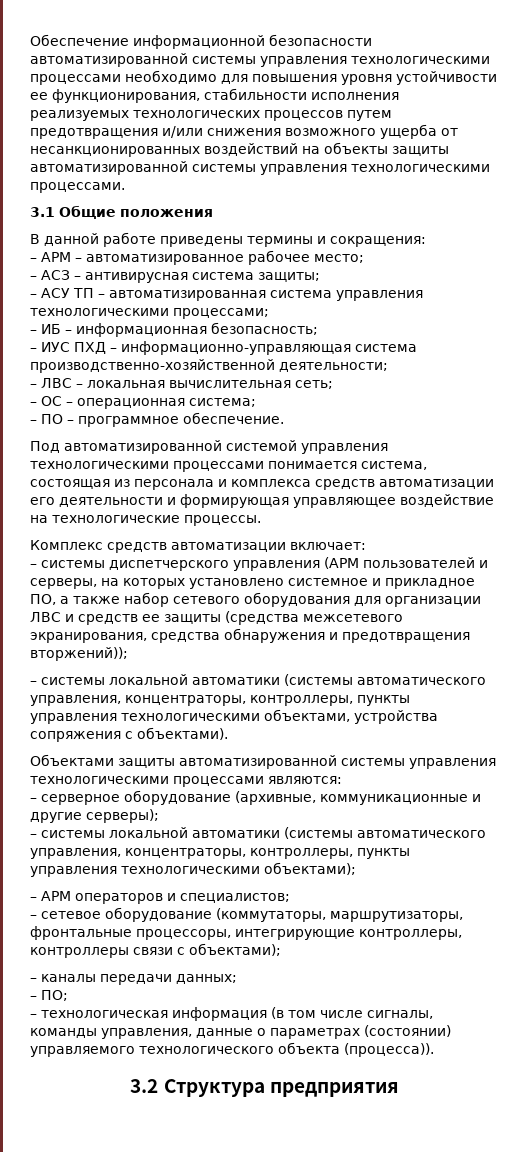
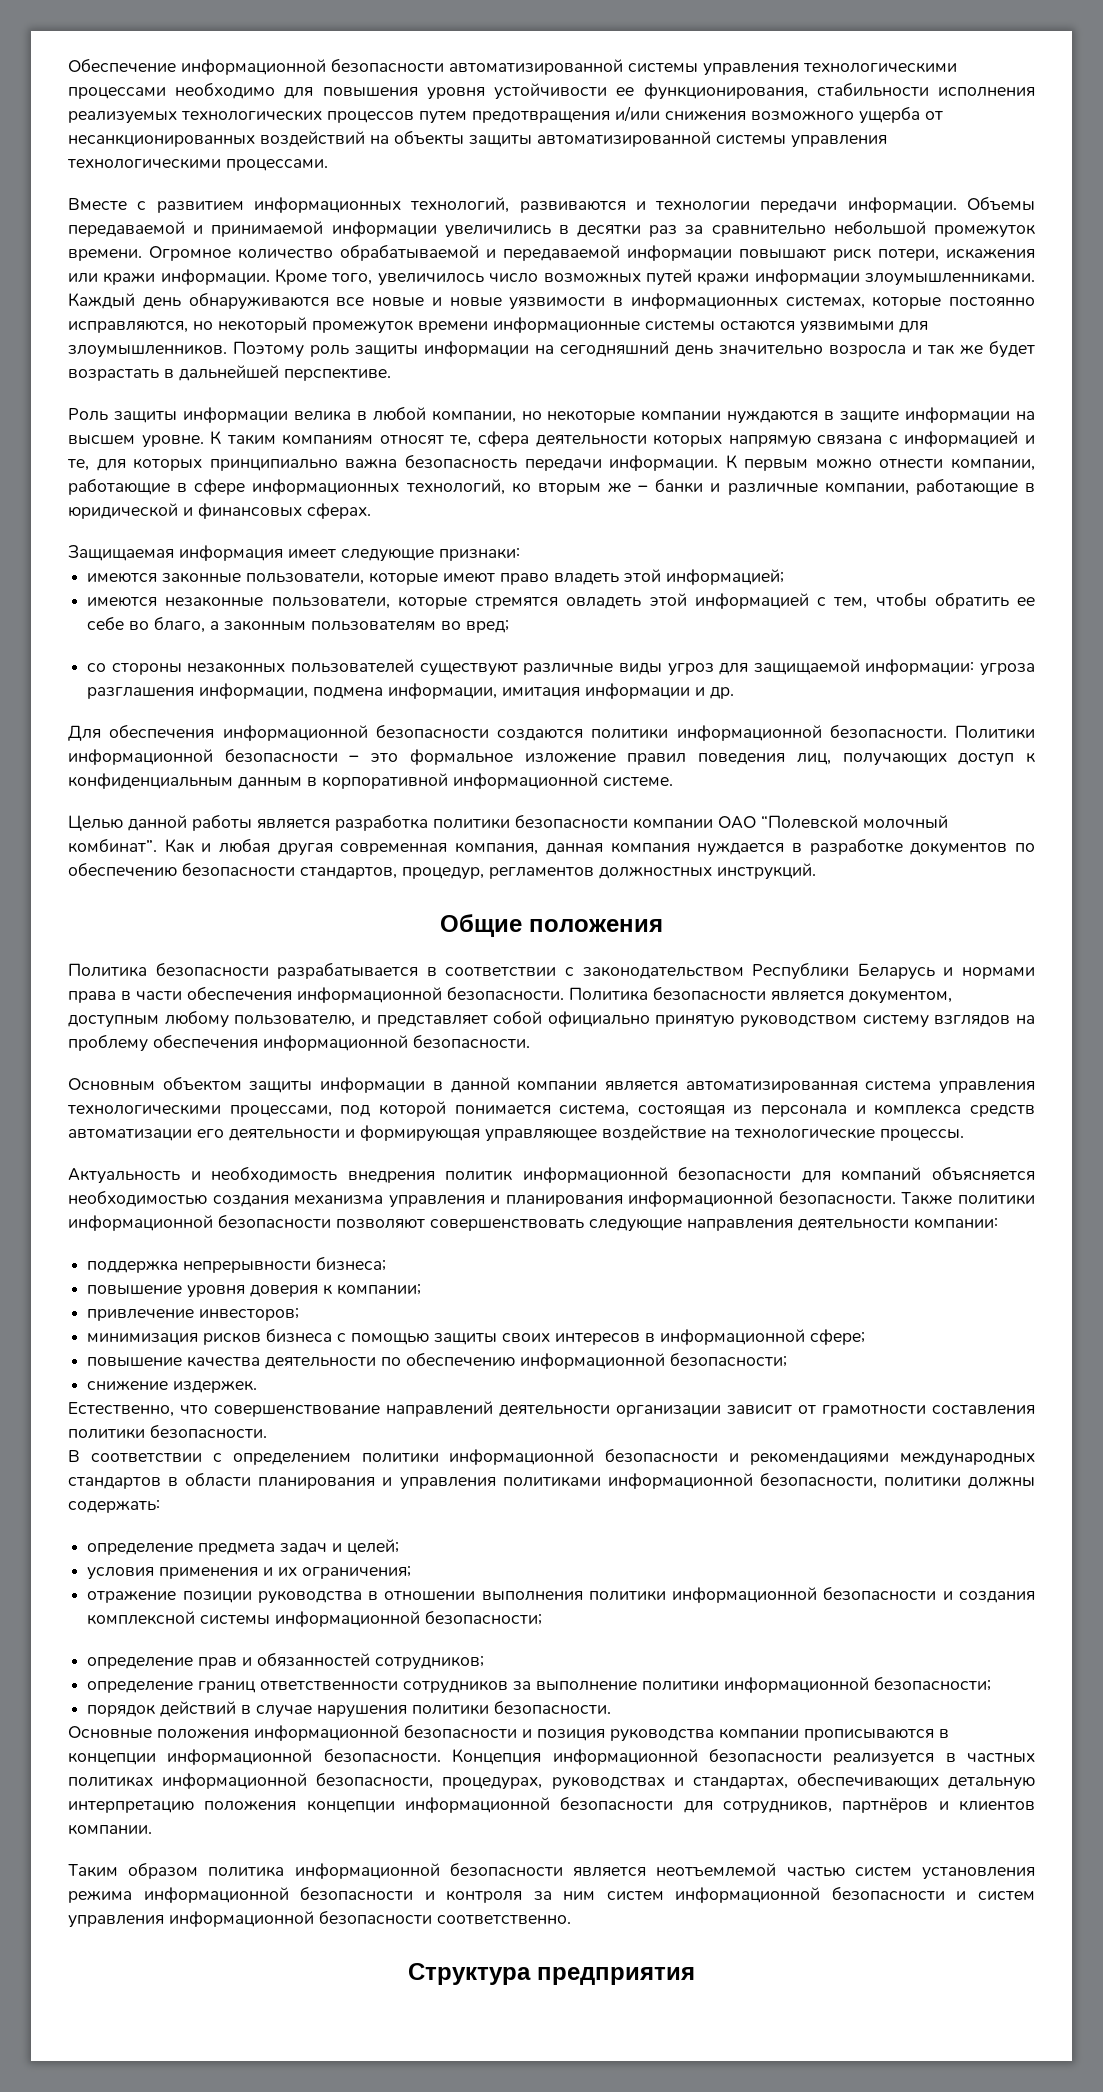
- 3.1 Общие положения
- В данной работе приведены термины и сокращения:
- – АРМ – автоматизированное рабочее место;
- – АСЗ – антивирусная система защиты;
- – АСУ ТП – автоматизированная система управления технологическими процессами;
- – ИБ – информационная безопасность;
- – ИУС ПХД – информационно-управляющая система производственно-хозяйственной деятельности;
- – ЛВС – локальная вычислительная сеть;
- – ОС – операционная система;
- – ПО – программное обеспечение.
- Под автоматизированной системой управления технологическими процессами понимается система, состоящая из персонала и комплекса средств автоматизации его деятельности и формирующая управляющее воздействие на технологические процессы.
+ Вместе с развитием информационных технологий, развиваются и технологии передачи информации. Объемы передаваемой и принимаемой информации увеличились в десятки раз за сравнительно небольшой промежуток времени. Огромное количество обрабатываемой и передаваемой информации повышают риск потери, искажения или кражи информации. Кроме того, увеличилось число возможных путей кражи информации злоумышленниками. Каждый день обнаруживаются все новые и новые уязвимости в информационных системах, которые постоянно исправляются, но некоторый промежуток времени информационные системы остаются уязвимыми для злоумышленников. Поэтому роль защиты информации на сегодняшний день значительно возросла и так же будет возрастать в дальнейшей перспективе.
+ Роль защиты информации велика в любой компании, но некоторые компании нуждаются в защите информации на высшем уровне. К таким компаниям относят те, сфера деятельности которых напрямую связана с информацией и те, для которых принципиально важна безопасность передачи информации. К первым можно отнести компании, работающие в сфере информационных технологий, ко вторым же – банки и различные компании, работающие в юридической и финансовых сферах.
+ Защищаемая информация имеет следующие признаки:
+ имеются законные пользователи, которые имеют право владеть этой информацией;
+ имеются незаконные пользователи, которые стремятся овладеть этой информацией с тем, чтобы обратить ее себе во благо, а законным пользователям во вред;
+ со стороны незаконных пользователей существуют различные виды угроз для защищаемой информации: угроза разглашения информации, подмена информации, имитация информации и др.
+ Для обеспечения информационной безопасности создаются политики информационной безопасности. Политики информационной безопасности – это формальное изложение правил поведения лиц, получающих доступ к конфиденциальным данным в корпоративной информационной системе.
+ Целью данной работы является разработка политики безопасности компании ОАО “Полевской молочный комбинат”. Как и любая другая современная компания, данная компания нуждается в разработке документов по обеспечению безопасности стандартов, процедур, регламентов должностных инструкций.
+ Общие положения
+ Политика безопасности разрабатывается в соответствии с законодательством Республики Беларусь и нормами права в части обеспечения информационной безопасности. Политика безопасности является документом, доступным любому пользователю, и представляет собой официально принятую руководством систему взглядов на проблему обеспечения информационной безопасности.
+ Основным объектом защиты информации в данной компании является автоматизированная система управления технологическими процессами, под которой понимается система, состоящая из персонала и комплекса средств автоматизации его деятельности и формирующая управляющее воздействие на технологические процессы.
- Комплекс средств автоматизации включает:
- – системы диспетчерского управления (АРМ пользователей и серверы, на которых установлено системное и прикладное ПО, а также набор сетевого оборудования для организации ЛВС и средств ее защиты (средства межсетевого экранирования, средства обнаружения и предотвращения вторжений));
- – системы локальной автоматики (системы автоматического управления, концентраторы, контроллеры, пункты управления технологическими объектами, устройства сопряжения с объектами).
- Объектами защиты автоматизированной системы управления технологическими процессами являются:
- – серверное оборудование (архивные, коммуникационные и другие серверы);
- – системы локальной автоматики (системы автоматического управления, концентраторы, контроллеры, пункты управления технологическими объектами);
- – АРМ операторов и специалистов;
- – сетевое оборудование (коммутаторы, маршрутизаторы, фронтальные процессоры, интегрирующие контроллеры, контроллеры связи с объектами);
- – каналы передачи данных;
- – ПО;
- – технологическая информация (в том числе сигналы, команды управления, данные о параметрах (состоянии) управляемого технологического объекта (процесса)).
- 3.2 Структура предприятия
+ Актуальность и необходимость внедрения политик информационной безопасности для компаний объясняется необходимостью создания механизма управления и планирования информационной безопасности. Также политики информационной безопасности позволяют совершенствовать следующие направления деятельности компании:
+ поддержка непрерывности бизнеса;
+ повышение уровня доверия к компании;
+ привлечение инвесторов;
+ минимизация рисков бизнеса с помощью защиты своих интересов в информационной сфере;
+ повышение качества деятельности по обеспечению информационной безопасности;
+ снижение издержек.
+ Естественно, что совершенствование направлений деятельности организации зависит от грамотности составления политики безопасности.
+ В соответствии с определением политики информационной безопасности и рекомендациями международных стандартов в области планирования и управления политиками информационной безопасности, политики должны содержать:
+ определение предмета задач и целей;
+ условия применения и их ограничения;
+ отражение позиции руководства в отношении выполнения политики информационной безопасности и создания комплексной системы информационной безопасности;
+ определение прав и обязанностей сотрудников;
+ определение границ ответственности сотрудников за выполнение политики информационной безопасности;
+ порядок действий в случае нарушения политики безопасности.
+ Основные положения информационной безопасности и позиция руководства компании прописываются в концепции информационной безопасности. Концепция информационной безопасности реализуется в частных политиках информационной безопасности, процедурах, руководствах и стандартах, обеспечивающих детальную интерпретацию положения концепции информационной безопасности для сотрудников, партнёров и клиентов компании.
+ Таким образом политика информационной безопасности является неотъемлемой частью систем установления режима информационной безопасности и контроля за ним систем информационной безопасности и систем управления информационной безопасности соответственно.
+ Структура предприятия

